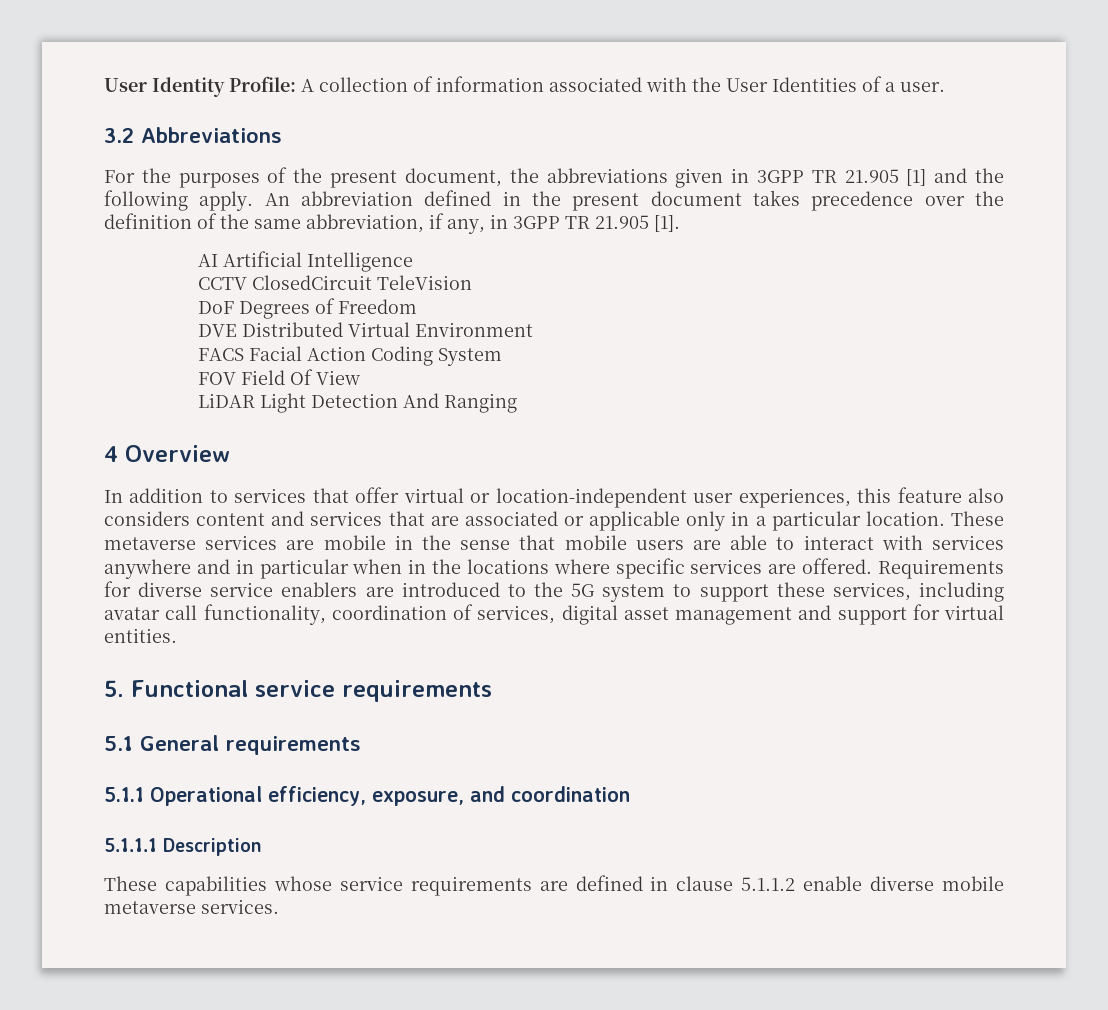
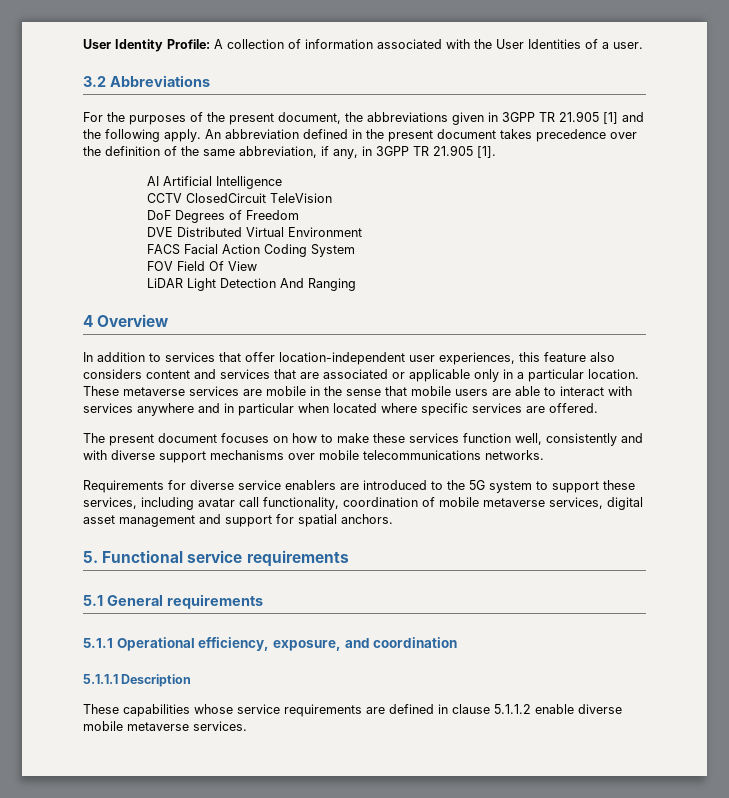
- In addition to services that offer virtual or location-independent user experiences, this feature also considers content and services that are associated or applicable only in a particular location.
+ In addition to services that offer location-independent user experiences, this feature also considers content and services that are associated or applicable only in a particular location.
- These metaverse services are mobile in the sense that mobile users are able to interact with services anywhere and in particular when in the locations where specific services are offered. Requirements for diverse service enablers are introduced to the 5G system to support these services, including avatar call functionality, coordination of services, digital asset management and support for virtual entities.
+ These metaverse services are mobile in the sense that mobile users are able to interact with services anywhere and in particular when located where specific services are offered.
+ The present document focuses on how to make these services function well, consistently and with diverse support mechanisms over mobile telecommunications networks.
+ Requirements for diverse service enablers are introduced to the 5G system to support these services, including avatar call functionality, coordination of mobile metaverse services, digital asset management and support for spatial anchors.

